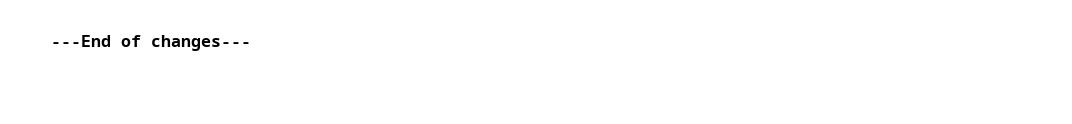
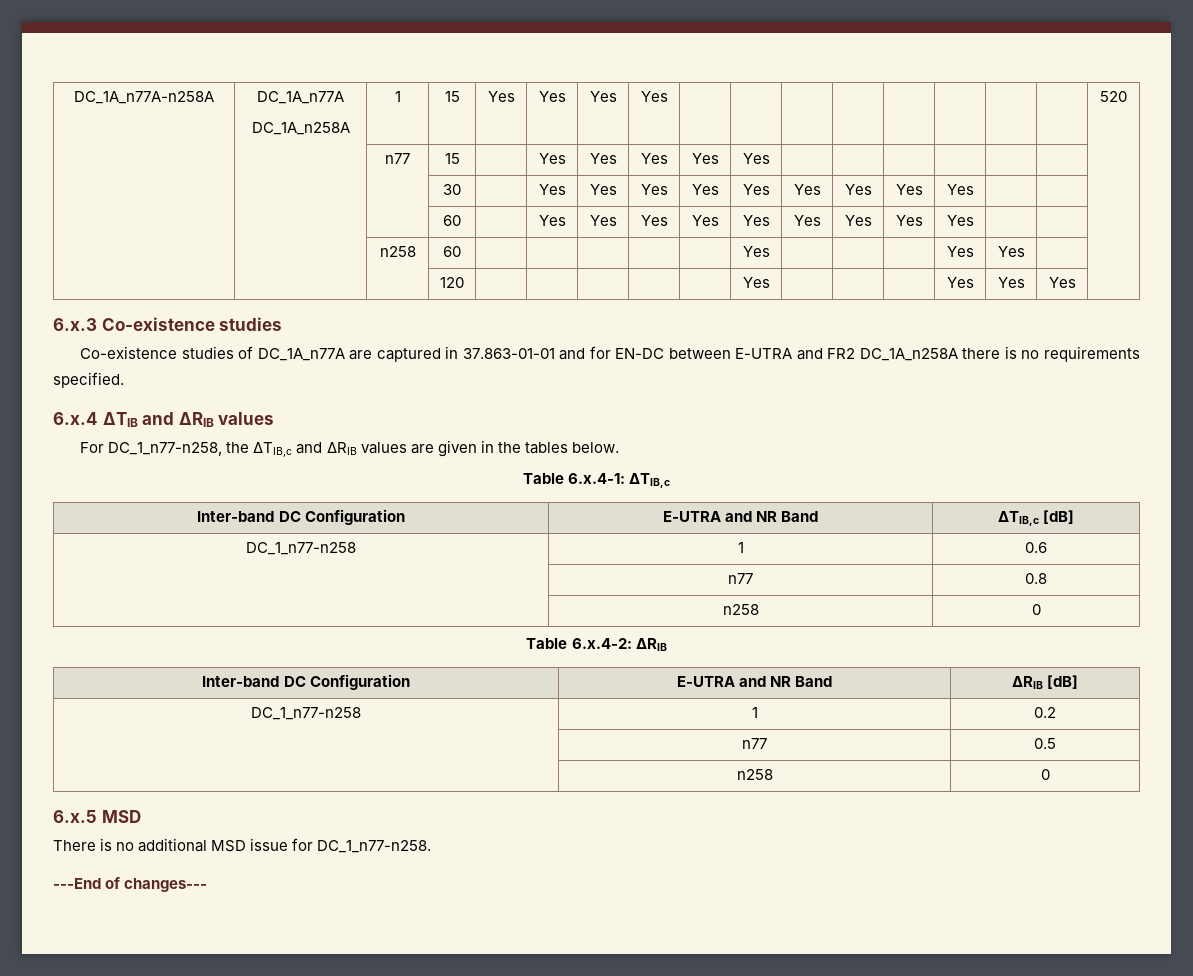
+ DC_1A_n77A-n258A | DC_1A_n77A
+ DC_1A_n258A | 1 | 15 | Yes | Yes | Yes | Yes | | | | | | | | | 520
+ | | n77 | 15 | | Yes | Yes | Yes | Yes | Yes | | | | | | |
+ | | | 30 | | Yes | Yes | Yes | Yes | Yes | Yes | Yes | Yes | Yes | | |
+ | | | 60 | | Yes | Yes | Yes | Yes | Yes | Yes | Yes | Yes | Yes | | |
+ | | n258 | 60 | | | | | | Yes | | | | Yes | Yes | |
+ | | | 120 | | | | | | Yes | | | | Yes | Yes | Yes |
+ 6.x.3 Co-existence studies
+ Co-existence studies of DC_1A_n77A are captured in 37.863-01-01 and for EN-DC between E-UTRA and FR2 DC_1A_n258A there is no requirements specified.
+ 6.x.4 ∆TIB and ∆RIB values
+ For DC_1_n77-n258, the ΔTIB,c and ΔRIB values are given in the tables below.
+ Table 6.x.4-1: ΔTIB,c
+ Inter-band DC Configuration | E-UTRA and NR Band | ΔTIB,c [dB]
+ DC_1_n77-n258 | 1 | 0.6
+ | n77 | 0.8
+ | n258 | 0
+ Table 6.x.4-2: ΔRIB
+ Inter-band DC Configuration | E-UTRA and NR Band | ΔRIB [dB]
+ DC_1_n77-n258 | 1 | 0.2
+ | n77 | 0.5
+ | n258 | 0
+ 6.x.5 MSD
+ There is no additional MSD issue for DC_1_n77-n258.

